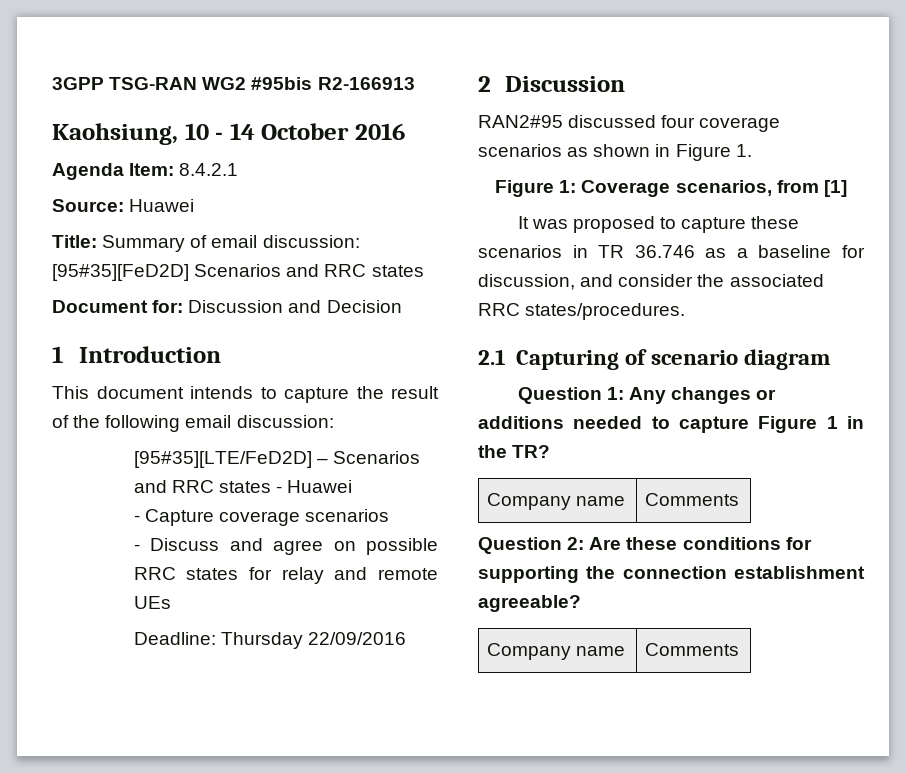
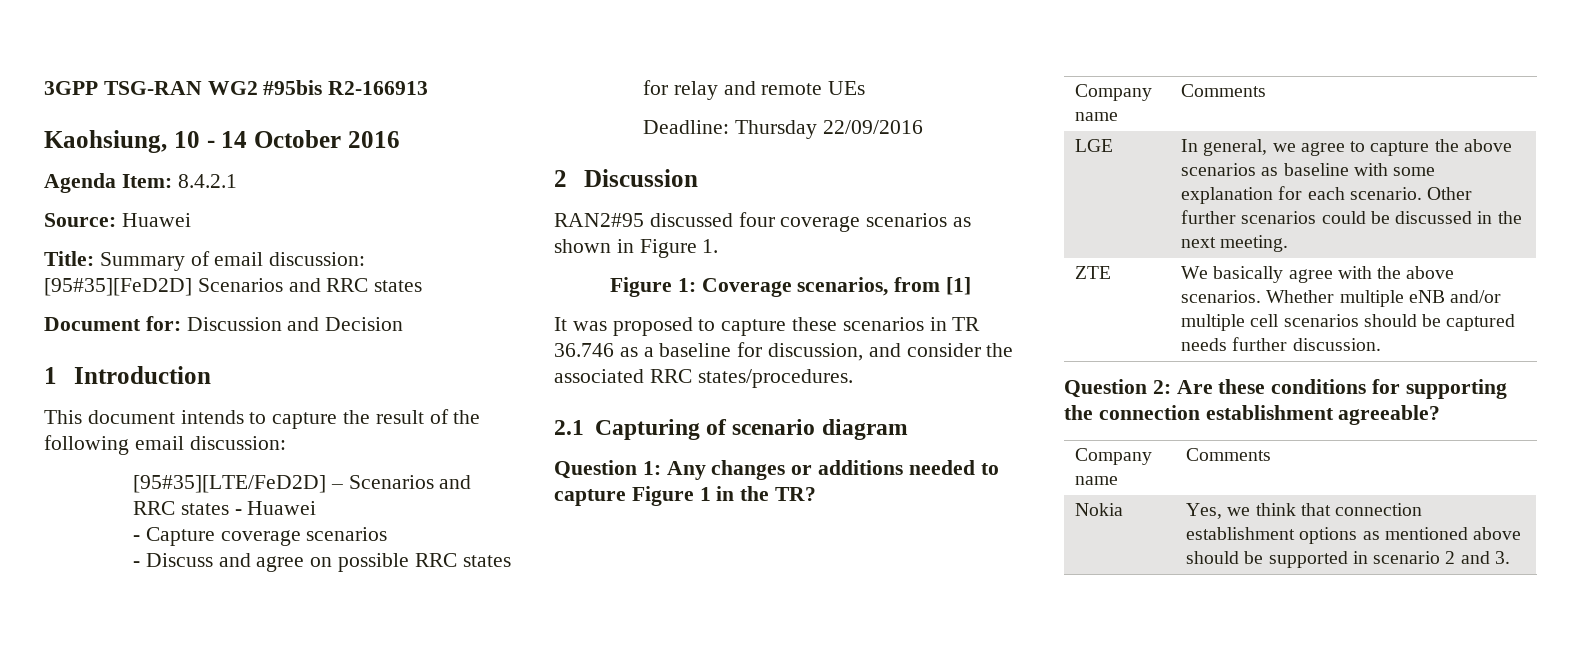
+ LGE | In general, we agree to capture the above scenarios as baseline with some explanation for each scenario. Other further scenarios could be discussed in the next meeting.
+ ZTE | We basically agree with the above scenarios. Whether multiple eNB and/or multiple cell scenarios should be captured needs further discussion.
+ Nokia | Yes, we think that connection establishment options as mentioned above should be supported in scenario 2 and 3.

